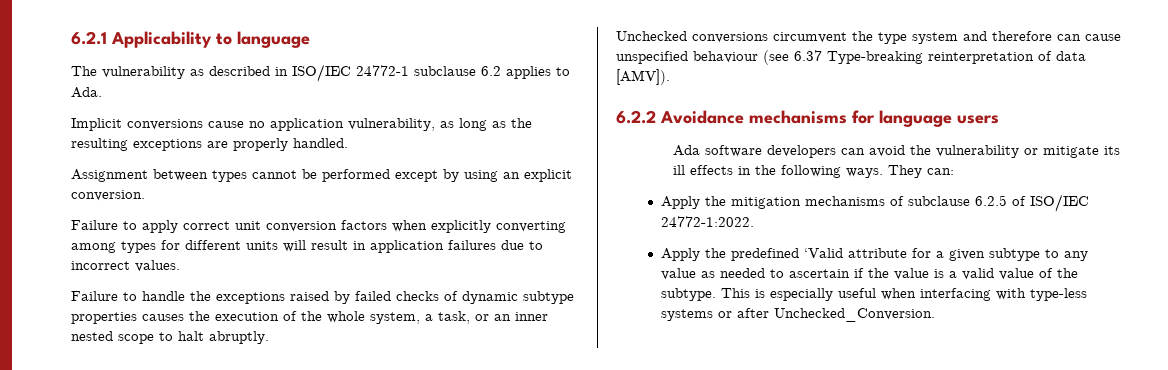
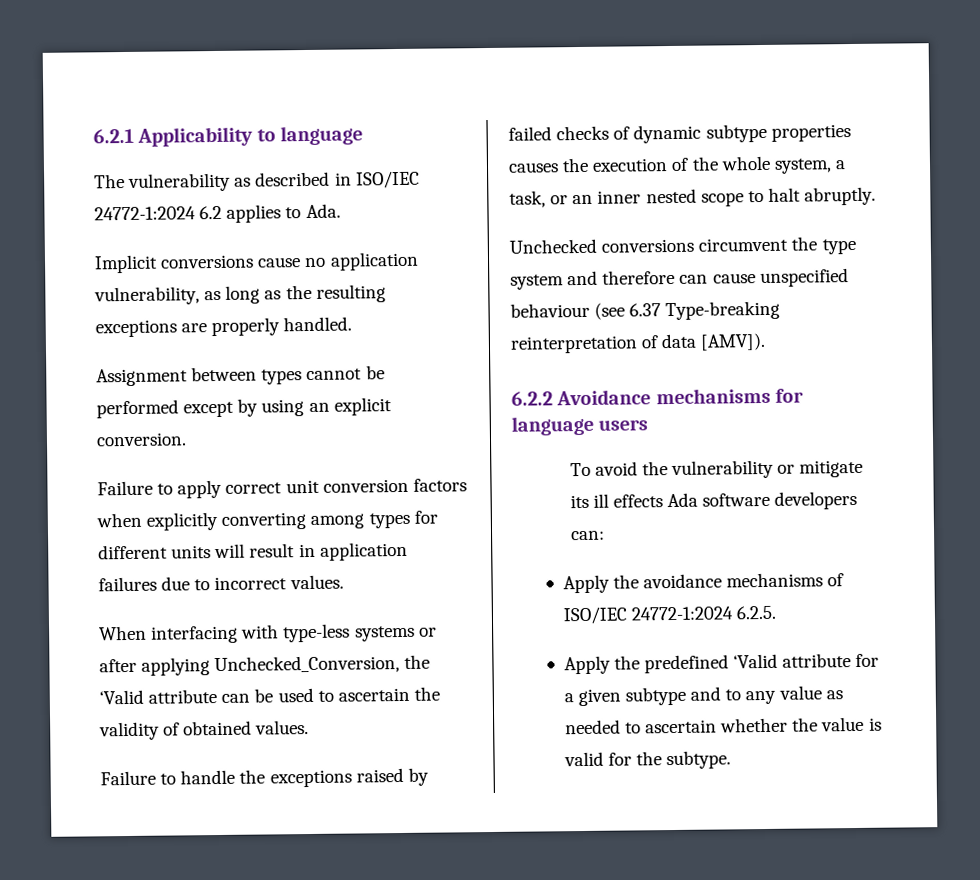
- The vulnerability as described in ISO/IEC 24772-1 subclause 6.2 applies to Ada.
+ The vulnerability as described in ISO/IEC 24772-1:2024 6.2 applies to Ada.
+ When interfacing with type-less systems or after applying Unchecked_Conversion, the ‘Valid attribute can be used to ascertain the validity of obtained values.
- Ada software developers can avoid the vulnerability or mitigate its ill effects in the following ways. They can:
+ To avoid the vulnerability or mitigate its ill effects Ada software developers can:
- Apply the mitigation mechanisms of subclause 6.2.5 of ISO/IEC 24772-1:2022.
+ Apply the avoidance mechanisms of ISO/IEC 24772-1:2024 6.2.5.
- Apply the predefined ‘Valid attribute for a given subtype to any value as needed to ascertain if the value is a valid value of the subtype. This is especially useful when interfacing with type-less systems or after Unchecked_Conversion.
+ Apply the predefined ‘Valid attribute for a given subtype and to any value as needed to ascertain whether the value is valid for the subtype.

